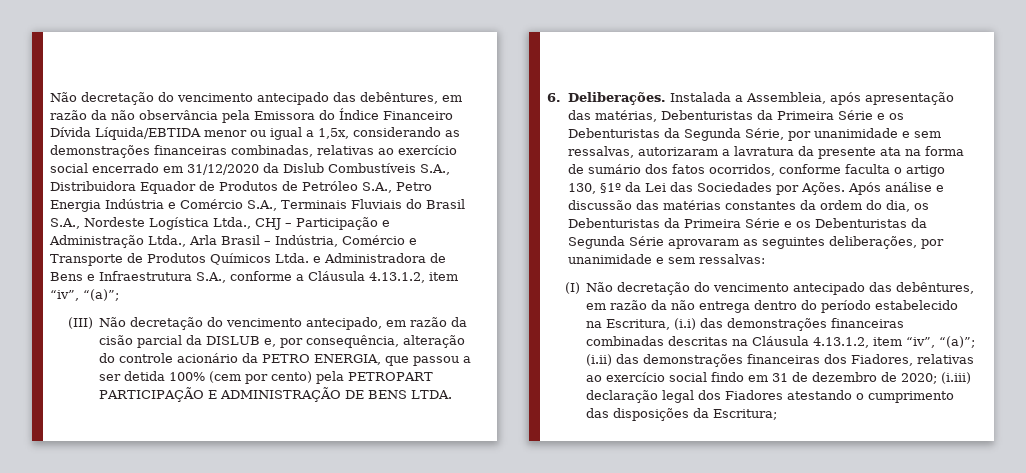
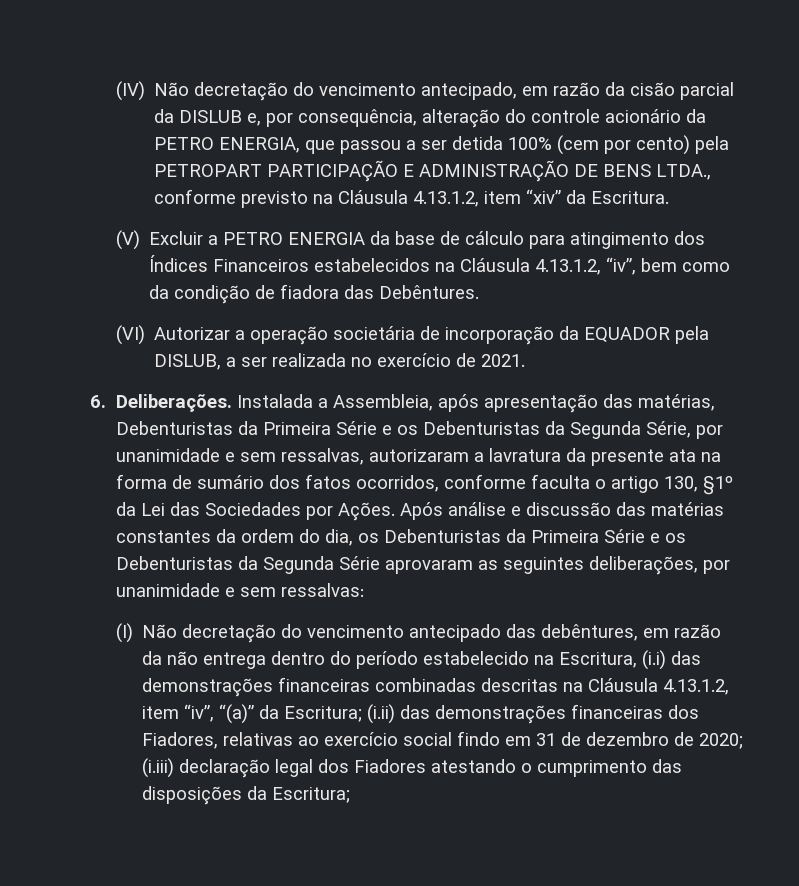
- Não decretação do vencimento antecipado das debêntures, em razão da não observância pela Emissora do Índice Financeiro Dívida Líquida/EBTIDA menor ou igual a 1,5x, considerando as demonstrações financeiras combinadas, relativas ao exercício social encerrado em 31/12/2020 da Dislub Combustíveis S.A., Distribuidora Equador de Produtos de Petróleo S.A., Petro Energia Indústria e Comércio S.A., Terminais Fluviais do Brasil S.A., Nordeste Logística Ltda., CHJ – Participação e Administração Ltda., Arla Brasil – Indústria, Comércio e Transporte de Produtos Químicos Ltda. e Administradora de Bens e Infraestrutura S.A., conforme a Cláusula 4.13.1.2, item “iv”, “(a)”;
- (III) Não decretação do vencimento antecipado, em razão da cisão parcial da DISLUB e, por consequência, alteração do controle acionário da PETRO ENERGIA, que passou a ser detida 100% (cem por cento) pela PETROPART PARTICIPAÇÃO E ADMINISTRAÇÃO DE BENS LTDA.
+ (IV) Não decretação do vencimento antecipado, em razão da cisão parcial da DISLUB e, por consequência, alteração do controle acionário da PETRO ENERGIA, que passou a ser detida 100% (cem por cento) pela PETROPART PARTICIPAÇÃO E ADMINISTRAÇÃO DE BENS LTDA., conforme previsto na Cláusula 4.13.1.2, item “xiv” da Escritura.
+ (V) Excluir a PETRO ENERGIA da base de cálculo para atingimento dos Índices Financeiros estabelecidos na Cláusula 4.13.1.2, “iv”, bem como da condição de fiadora das Debêntures.
+ (VI) Autorizar a operação societária de incorporação da EQUADOR pela DISLUB, a ser realizada no exercício de 2021.
- (I) Não decretação do vencimento antecipado das debêntures, em razão da não entrega dentro do período estabelecido na Escritura, (i.i) das demonstrações financeiras combinadas descritas na Cláusula 4.13.1.2, item “iv”, “(a)”; (i.ii) das demonstrações financeiras dos Fiadores, relativas ao exercício social findo em 31 de dezembro de 2020; (i.iii) declaração legal dos Fiadores atestando o cumprimento das disposições da Escritura;
+ (I) Não decretação do vencimento antecipado das debêntures, em razão da não entrega dentro do período estabelecido na Escritura, (i.i) das demonstrações financeiras combinadas descritas na Cláusula 4.13.1.2, item “iv”, “(a)” da Escritura; (i.ii) das demonstrações financeiras dos Fiadores, relativas ao exercício social findo em 31 de dezembro de 2020; (i.iii) declaração legal dos Fiadores atestando o cumprimento das disposições da Escritura;

